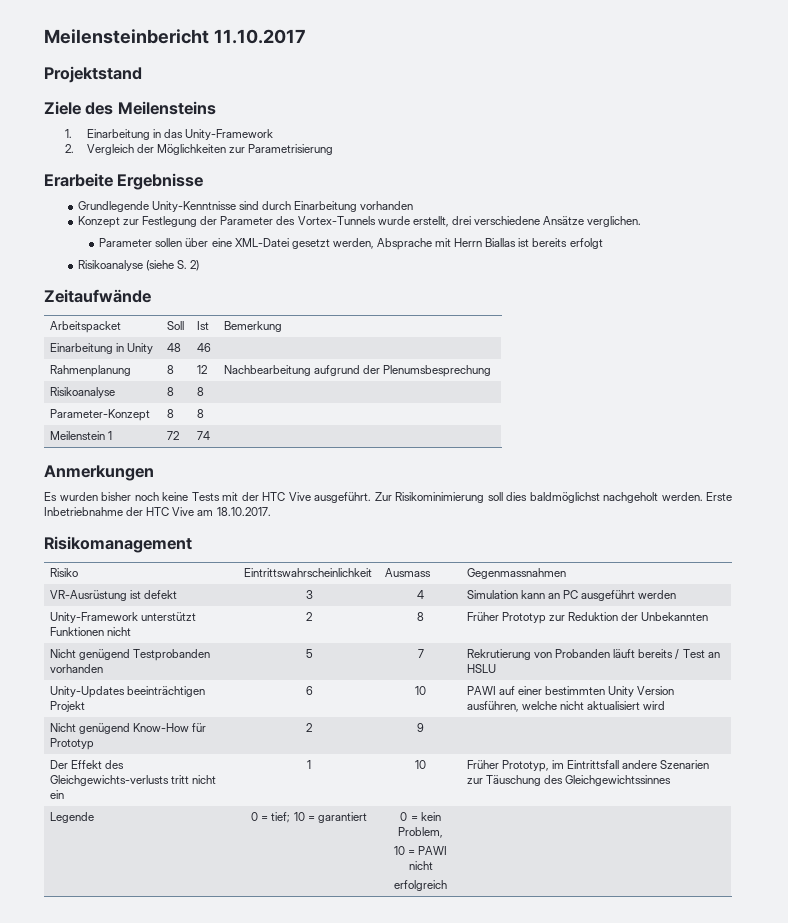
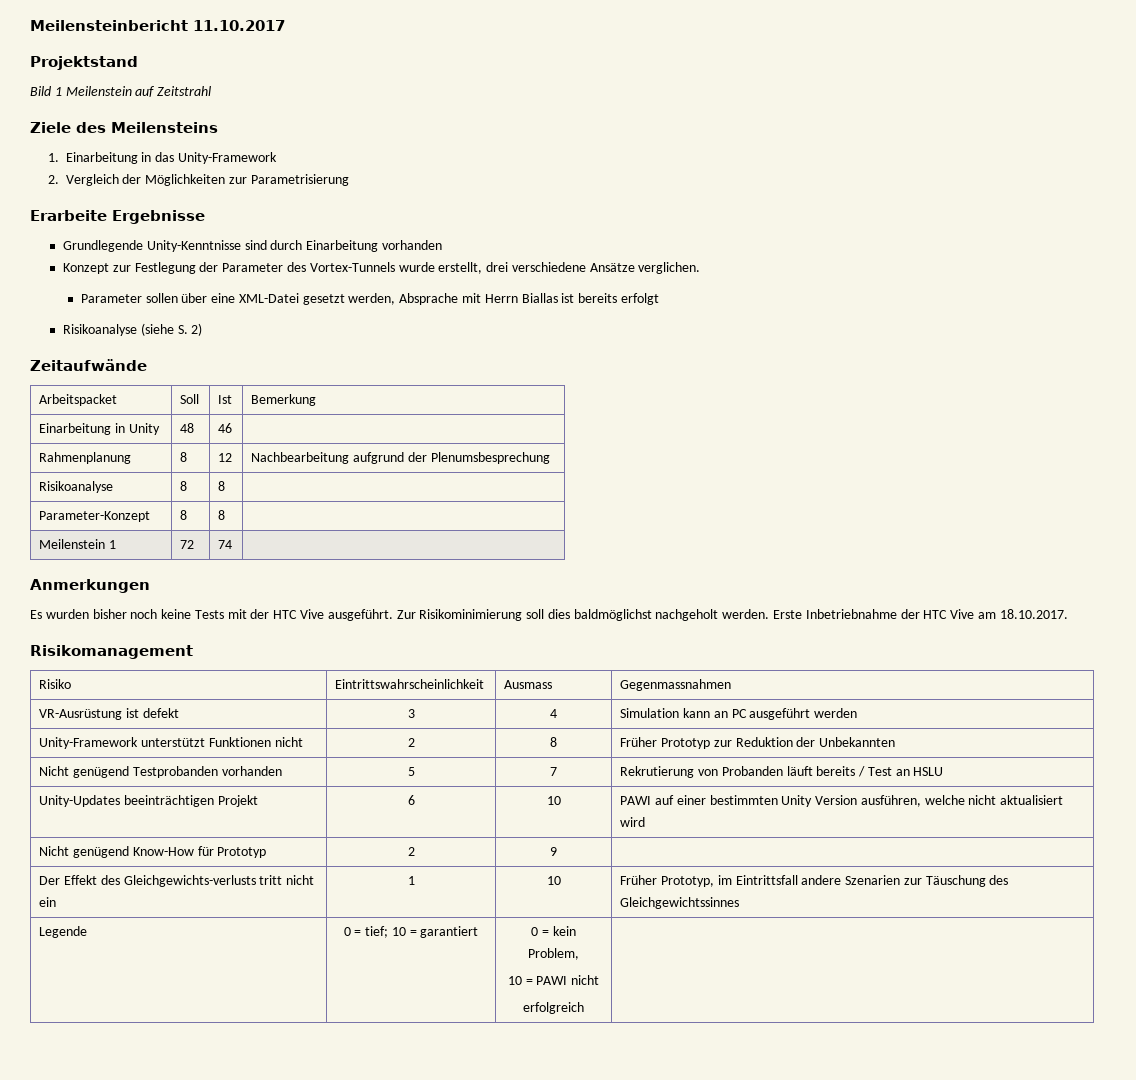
+ Bild 1 Meilenstein auf Zeitstrahl

